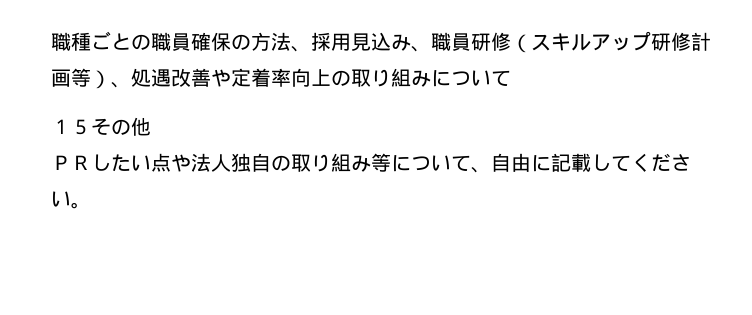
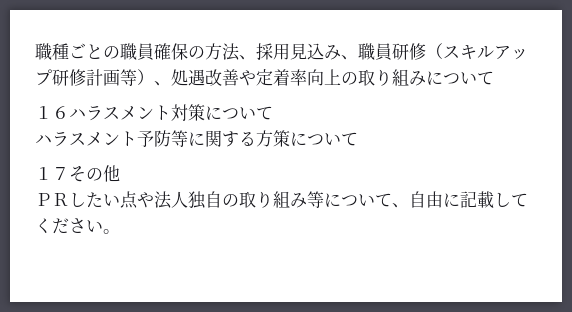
- １５その他
+ １６ハラスメント対策について
+ ハラスメント予防等に関する方策について
+ １７その他

